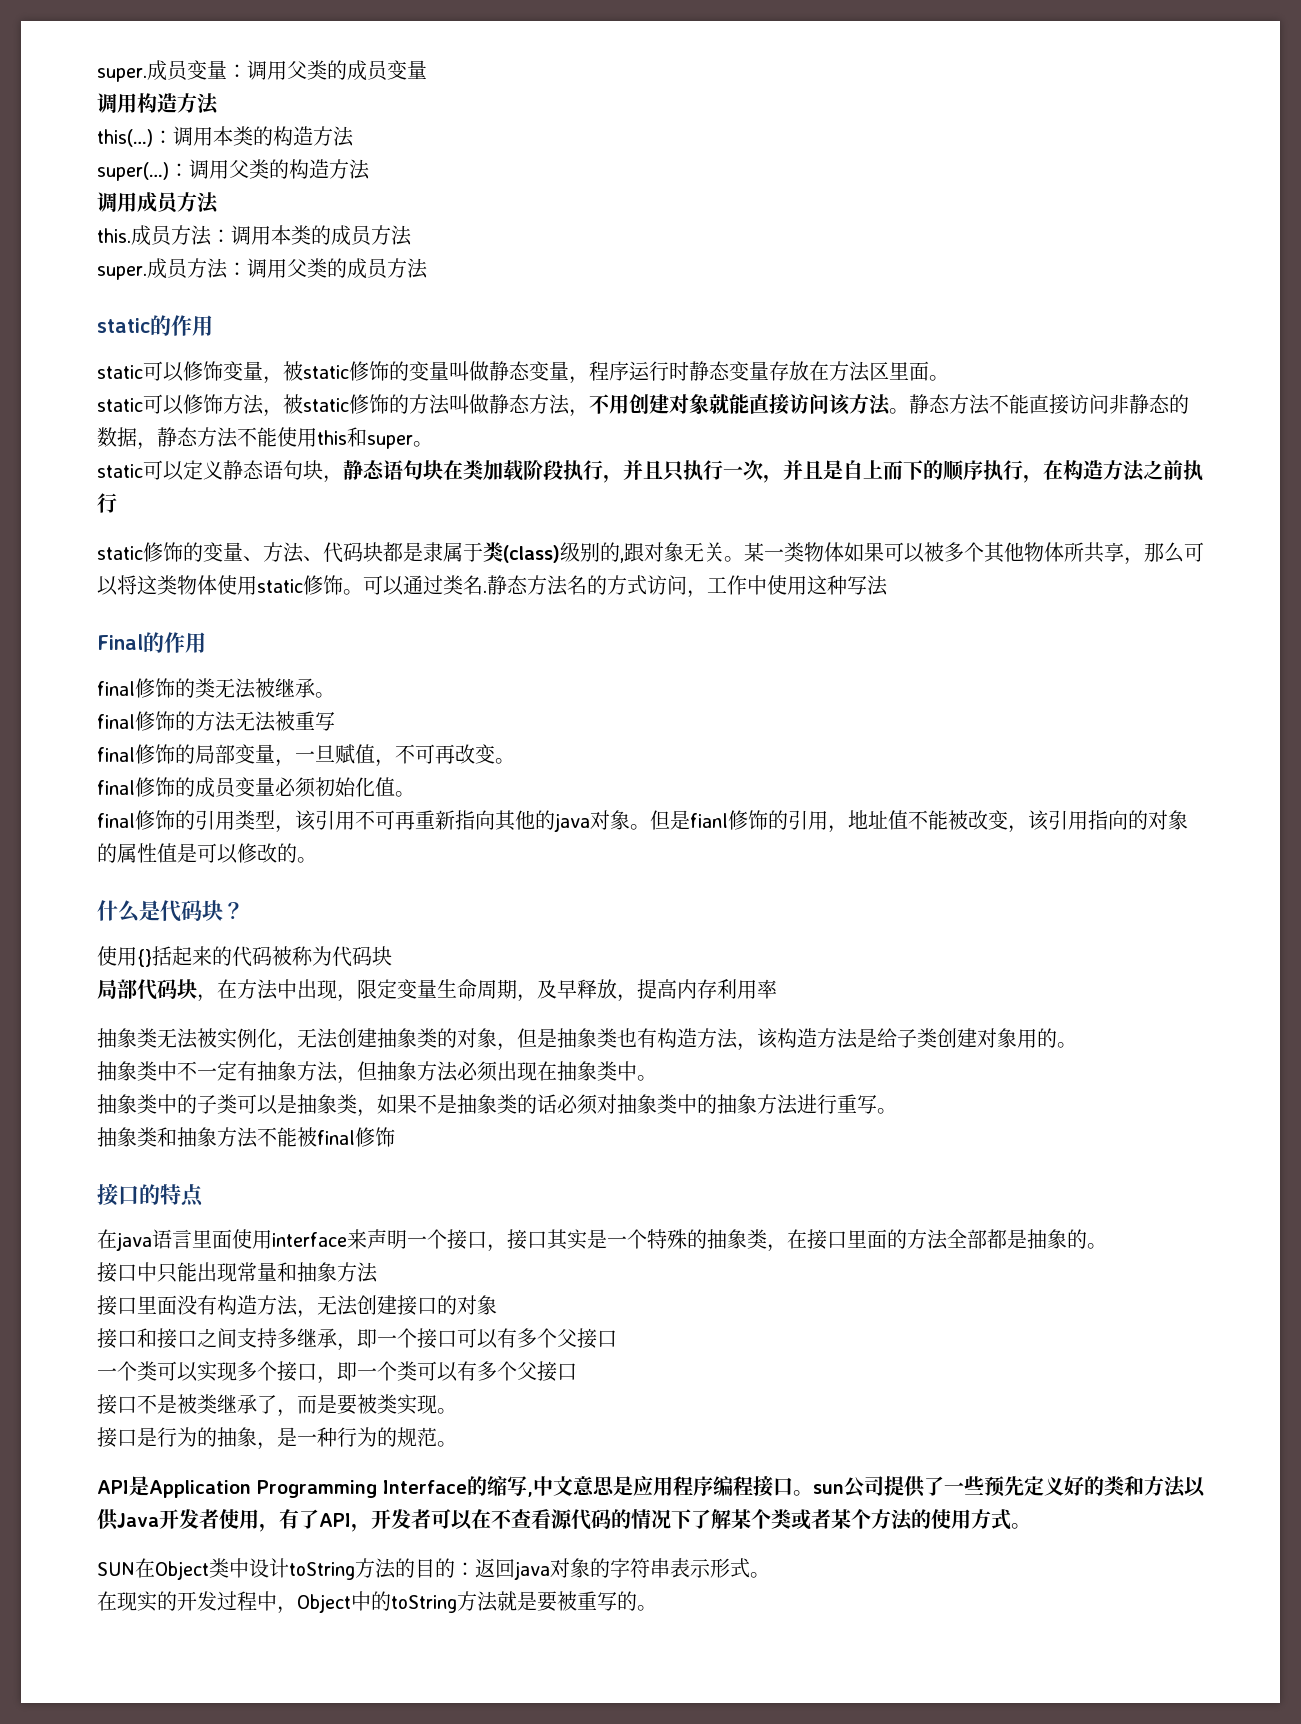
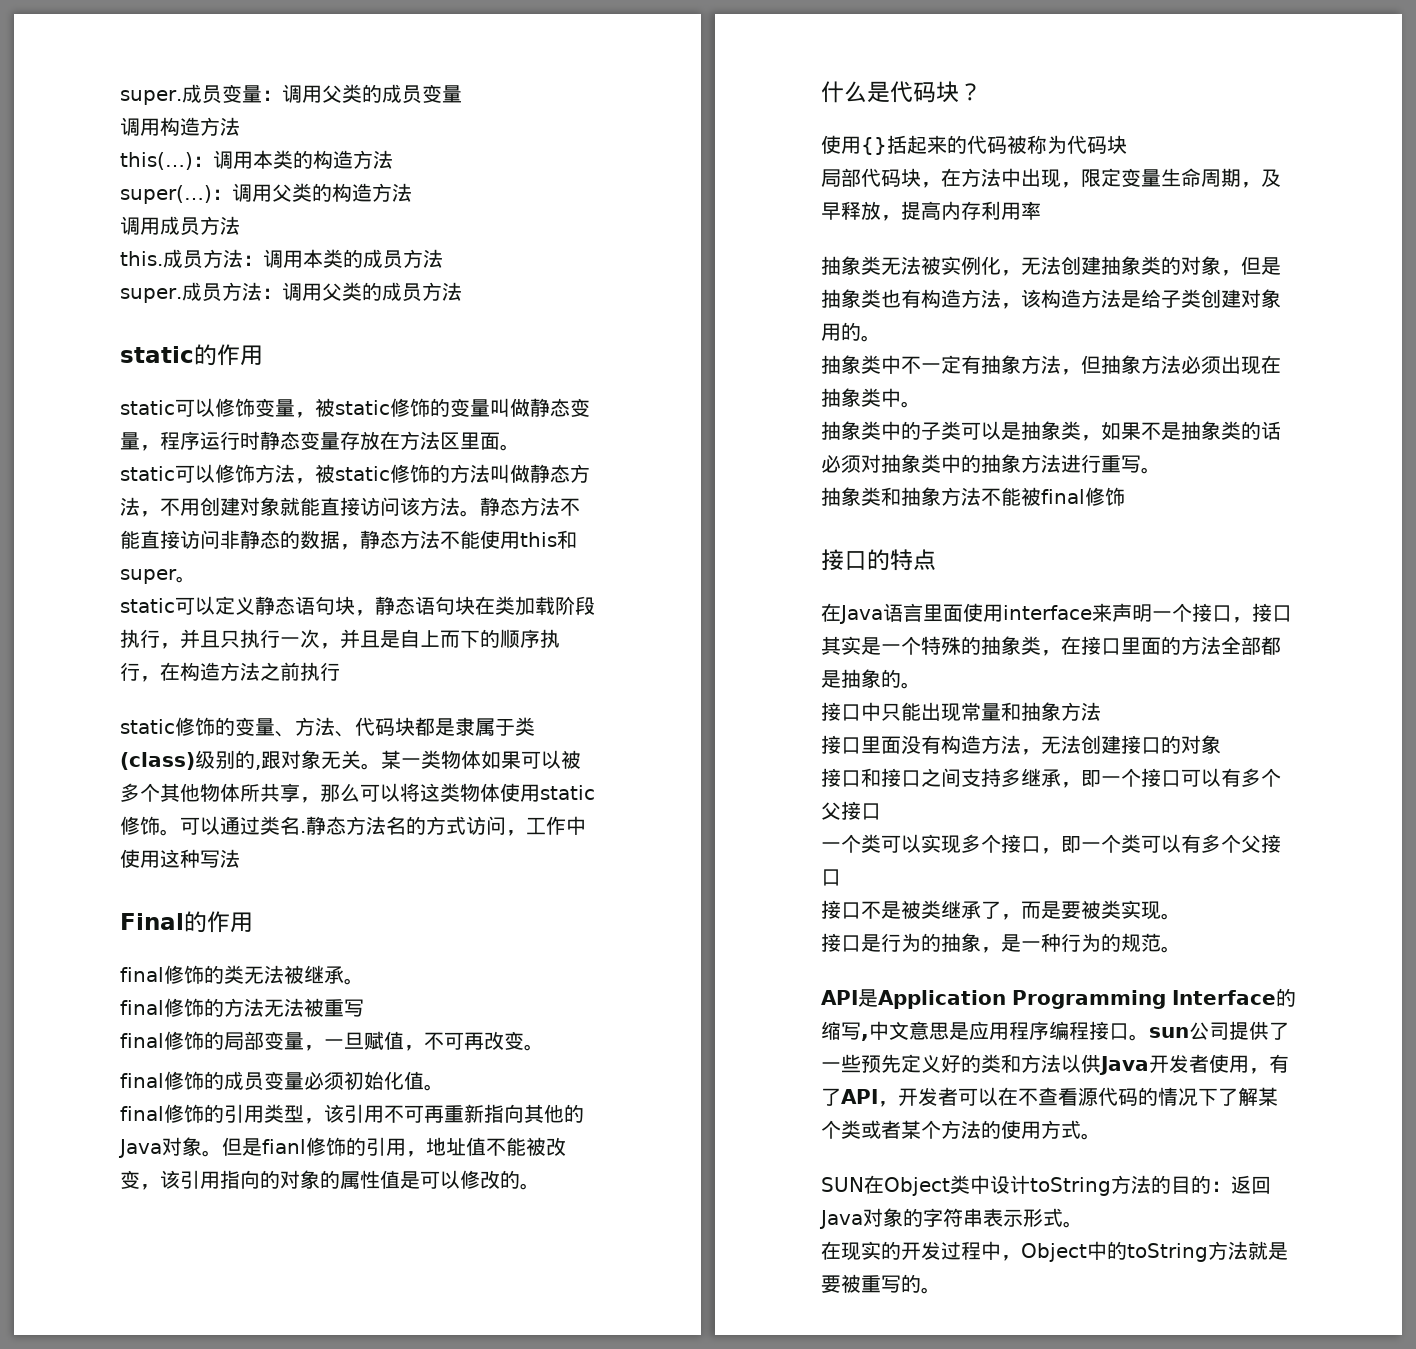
- final修饰的引用类型，该引用不可再重新指向其他的java对象。
+ final修饰的引用类型，该引用不可再重新指向其他的Java对象。
- 在java语言里面使用interface来声明一个接口，接口其实是一个特殊的抽象类，在接口里面的方法全部都是抽象的。
+ 在Java语言里面使用interface来声明一个接口，接口其实是一个特殊的抽象类，在接口里面的方法全部都是抽象的。
- SUN在Object类中设计toString方法的目的：返回java对象的字符串表示形式。
+ SUN在Object类中设计toString方法的目的：返回Java对象的字符串表示形式。

